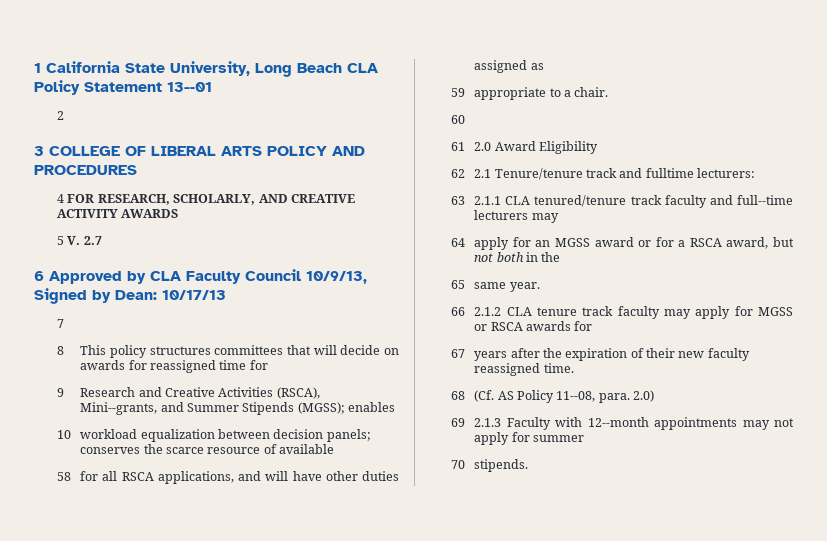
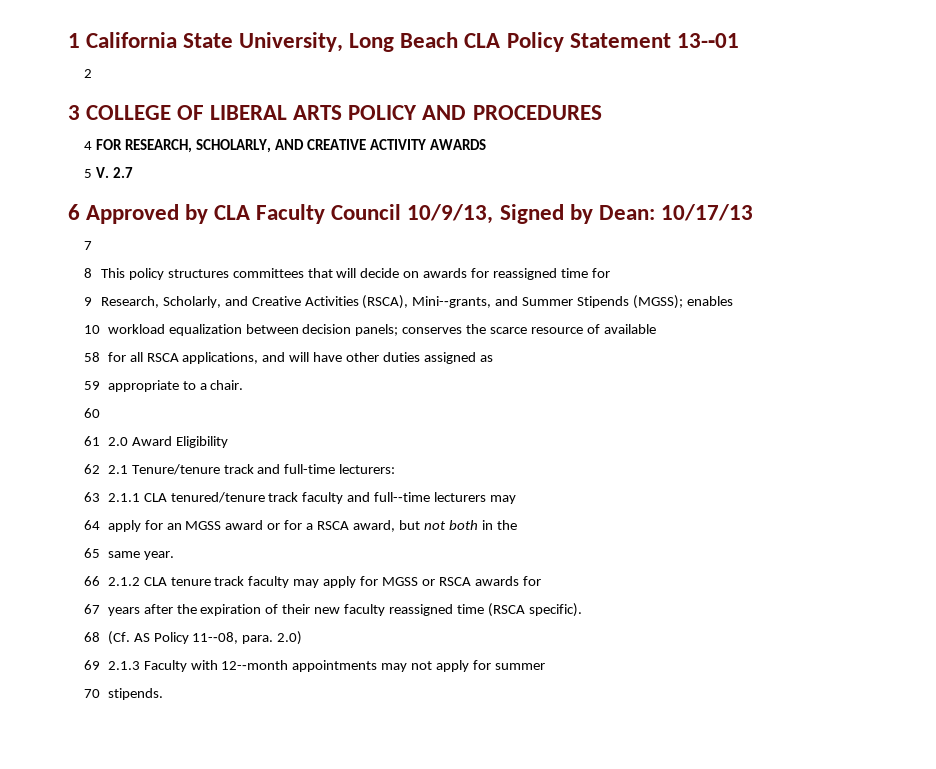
- 9 Research and Creative Activities (RSCA), Mini-‐grants, and Summer Stipends (MGSS); enables
+ 9 Research, Scholarly, and Creative Activities (RSCA), Mini-‐grants, and Summer Stipends (MGSS); enables
- 62 2.1 Tenure/tenure track and fulltime lecturers:
+ 62 2.1 Tenure/tenure track and full-time lecturers:
- 67 years after the expiration of their new faculty reassigned time.
+ 67 years after the expiration of their new faculty reassigned time (RSCA specific).

